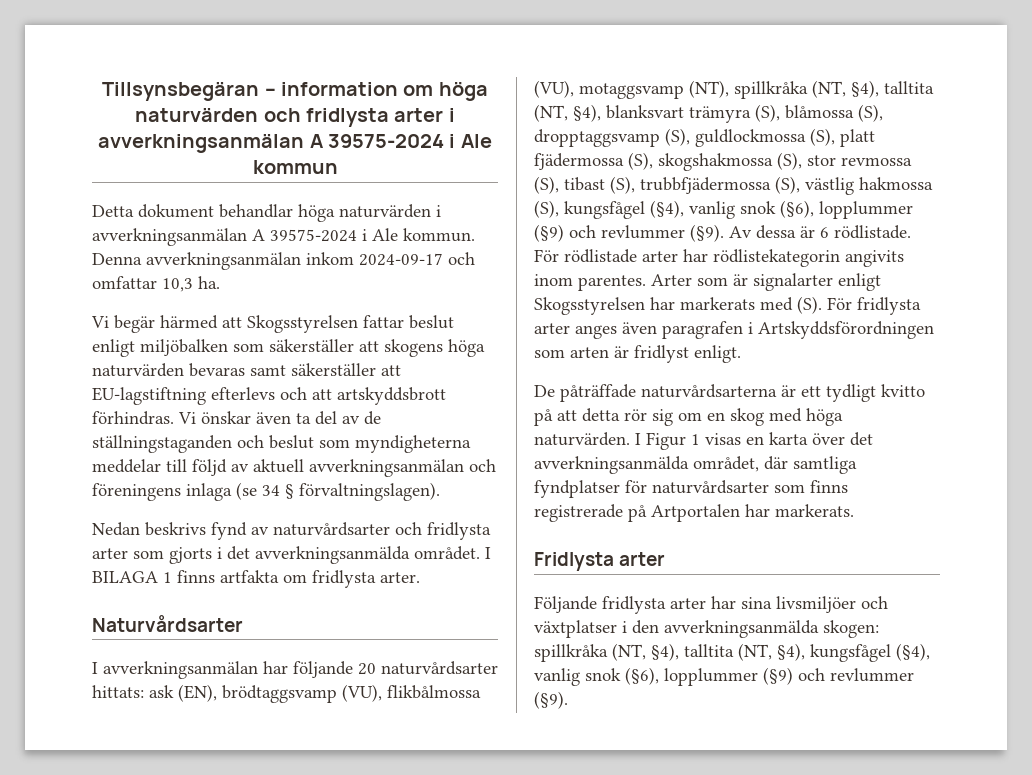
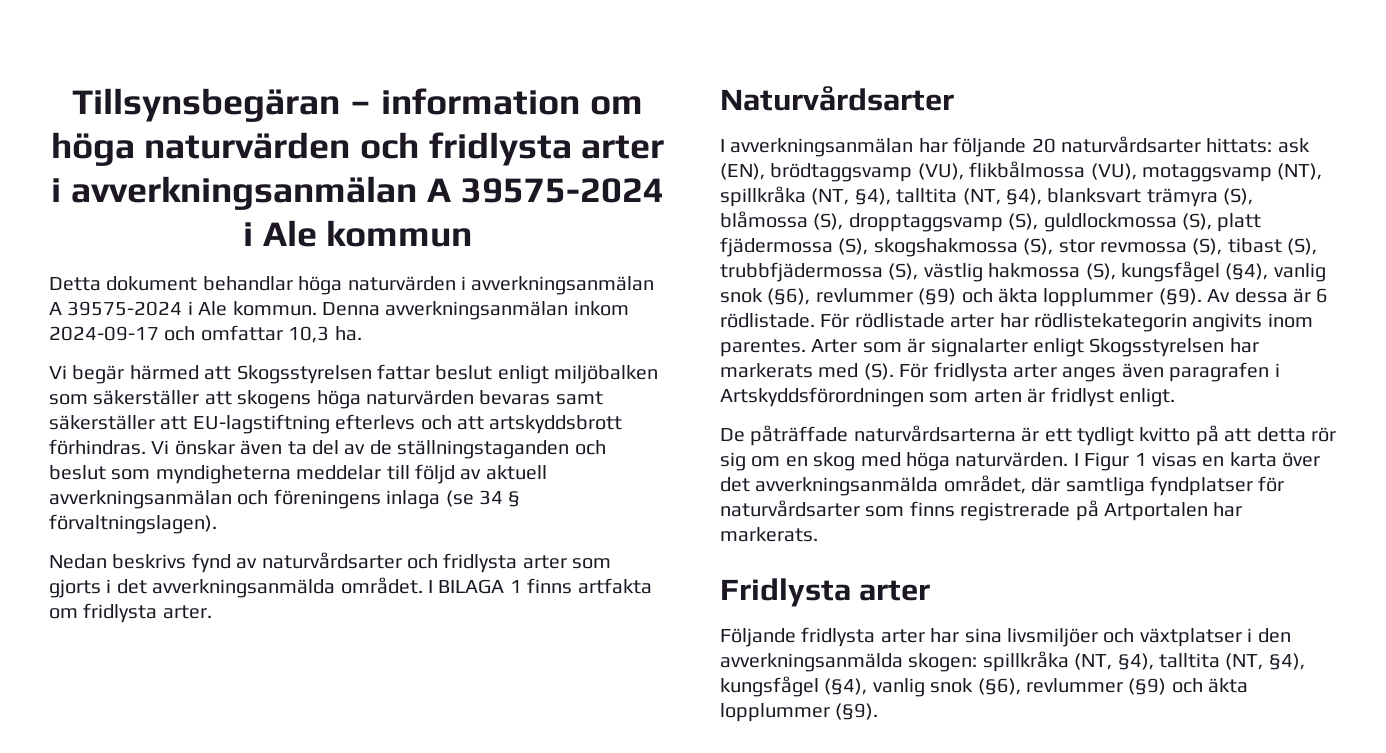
- I avverkningsanmälan har följande 20 naturvårdsarter hittats: ask (EN), brödtaggsvamp (VU), flikbålmossa (VU), motaggsvamp (NT), spillkråka (NT, §4), talltita (NT, §4), blanksvart trämyra (S), blåmossa (S), dropptaggsvamp (S), guldlockmossa (S), platt fjädermossa (S), skogshakmossa (S), stor revmossa (S), tibast (S), trubbfjädermossa (S), västlig hakmossa (S), kungsfågel (§4), vanlig snok (§6), lopplummer (§9) och revlummer (§9).
+ I avverkningsanmälan har följande 20 naturvårdsarter hittats: ask (EN), brödtaggsvamp (VU), flikbålmossa (VU), motaggsvamp (NT), spillkråka (NT, §4), talltita (NT, §4), blanksvart trämyra (S), blåmossa (S), dropptaggsvamp (S), guldlockmossa (S), platt fjädermossa (S), skogshakmossa (S), stor revmossa (S), tibast (S), trubbfjädermossa (S), västlig hakmossa (S), kungsfågel (§4), vanlig snok (§6), revlummer (§9) och äkta lopplummer (§9).
- Följande fridlysta arter har sina livsmiljöer och växtplatser i den avverkningsanmälda skogen: spillkråka (NT, §4), talltita (NT, §4), kungsfågel (§4), vanlig snok (§6), lopplummer (§9) och revlummer (§9).
+ Följande fridlysta arter har sina livsmiljöer och växtplatser i den avverkningsanmälda skogen: spillkråka (NT, §4), talltita (NT, §4), kungsfågel (§4), vanlig snok (§6), revlummer (§9) och äkta lopplummer (§9).

